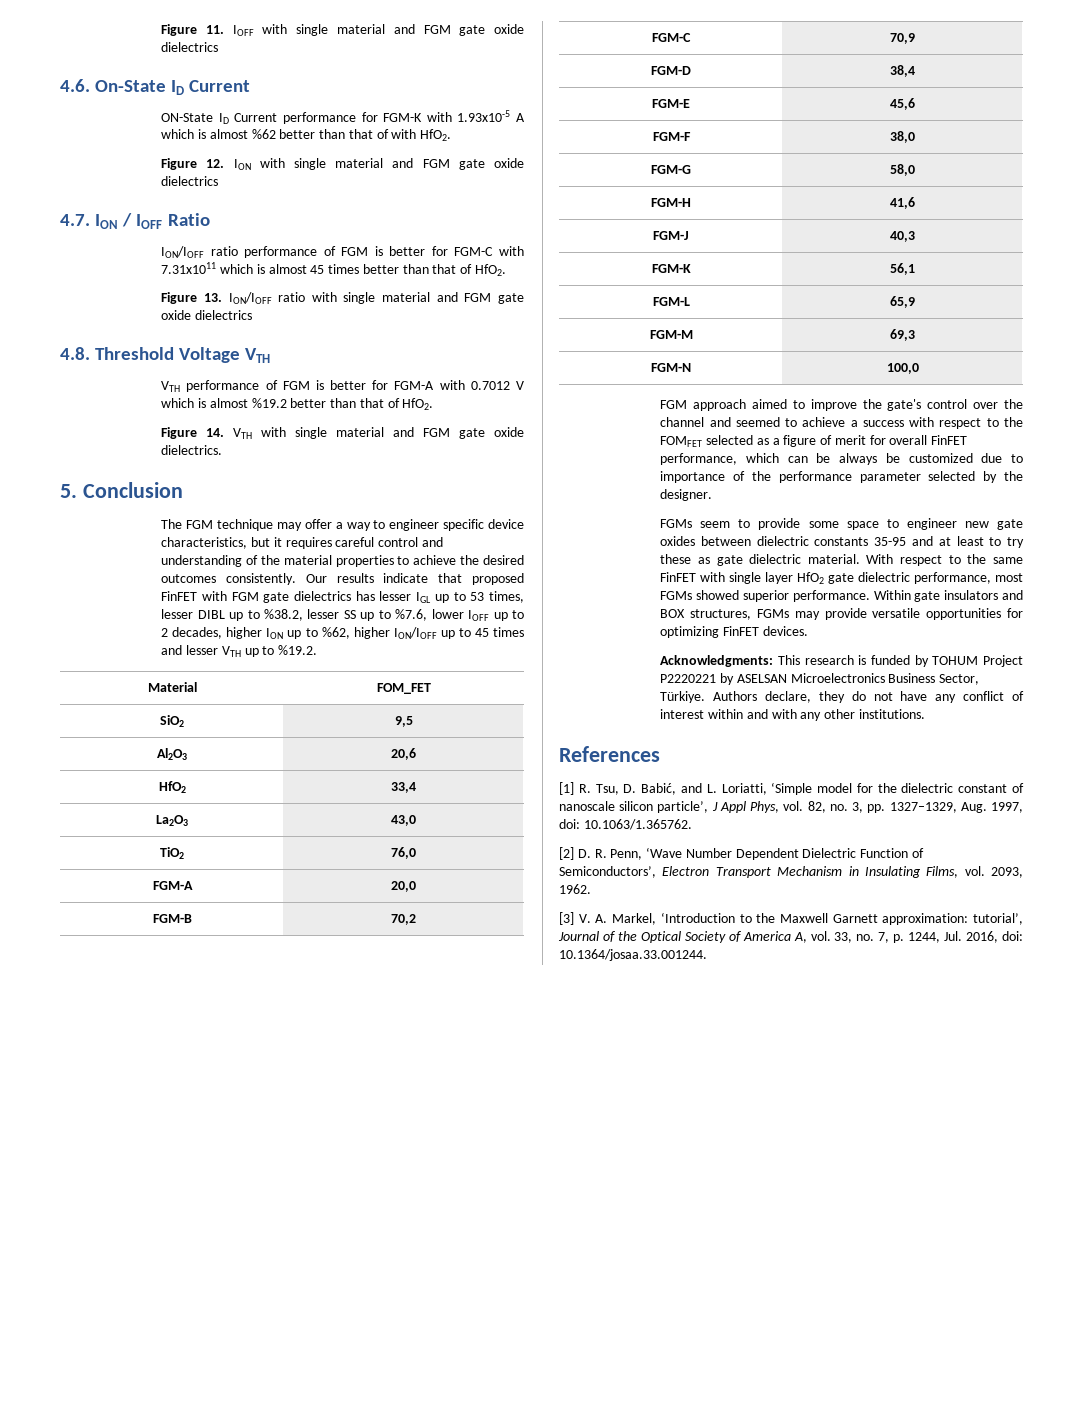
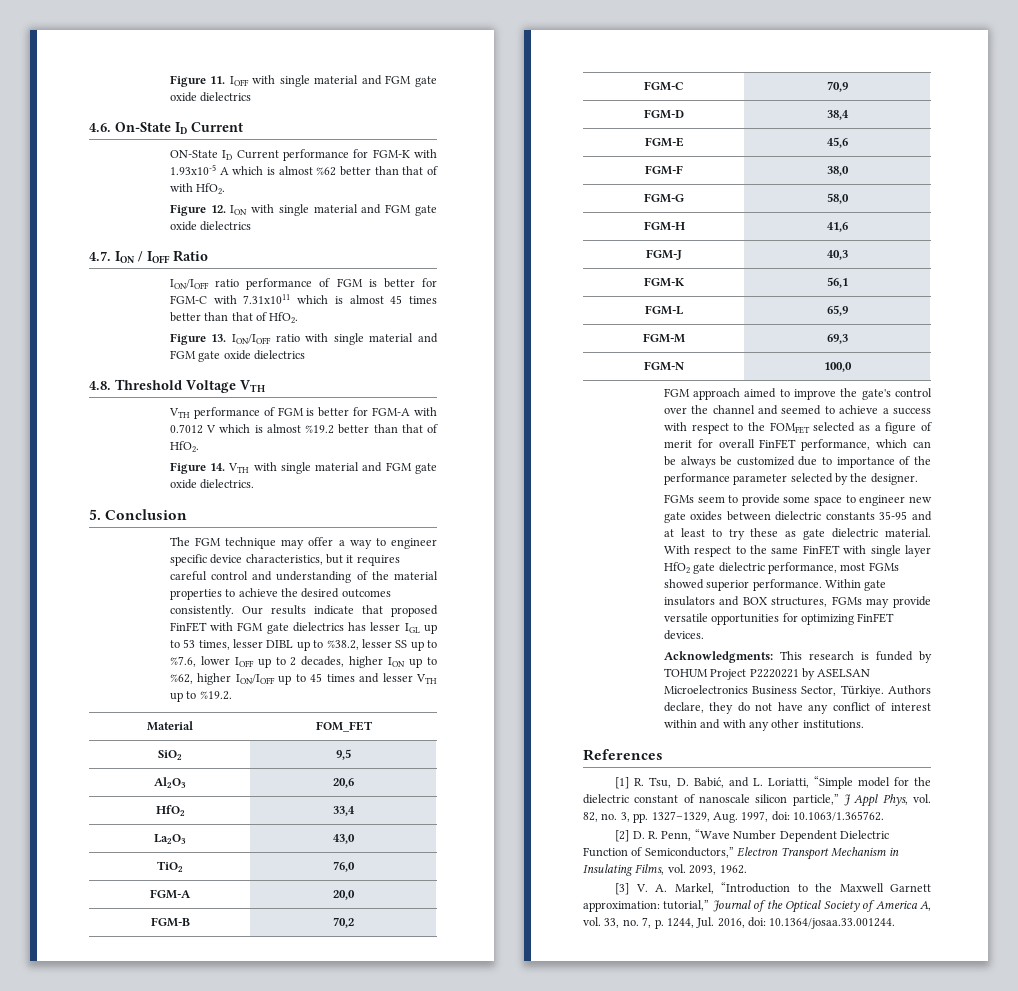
- [1] R. Tsu, D. Babić, and L. Loriatti, ‘Simple model for the dielectric constant of nanoscale silicon particle’, J Appl Phys, vol. 82, no. 3, pp. 1327–1329, Aug. 1997, doi: 10.1063/1.365762.
+ [1] R. Tsu, D. Babić, and L. Loriatti, “Simple model for the dielectric constant of nanoscale silicon particle,” J Appl Phys, vol. 82, no. 3, pp. 1327–1329, Aug. 1997, doi: 10.1063/1.365762.
- [2] D. R. Penn, ‘Wave Number Dependent Dielectric Function of Semiconductors’, Electron Transport Mechanism in Insulating Films, vol. 2093, 1962.
+ [2] D. R. Penn, “Wave Number Dependent Dielectric Function of Semiconductors,” Electron Transport Mechanism in Insulating Films, vol. 2093, 1962.
- [3] V. A. Markel, ‘Introduction to the Maxwell Garnett approximation: tutorial’, Journal of the Optical Society of America A, vol. 33, no. 7, p. 1244, Jul. 2016, doi: 10.1364/josaa.33.001244.
+ [3] V. A. Markel, “Introduction to the Maxwell Garnett approximation: tutorial,” Journal of the Optical Society of America A, vol. 33, no. 7, p. 1244, Jul. 2016, doi: 10.1364/josaa.33.001244.

